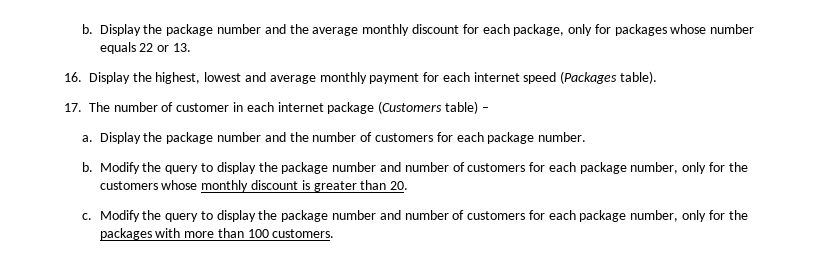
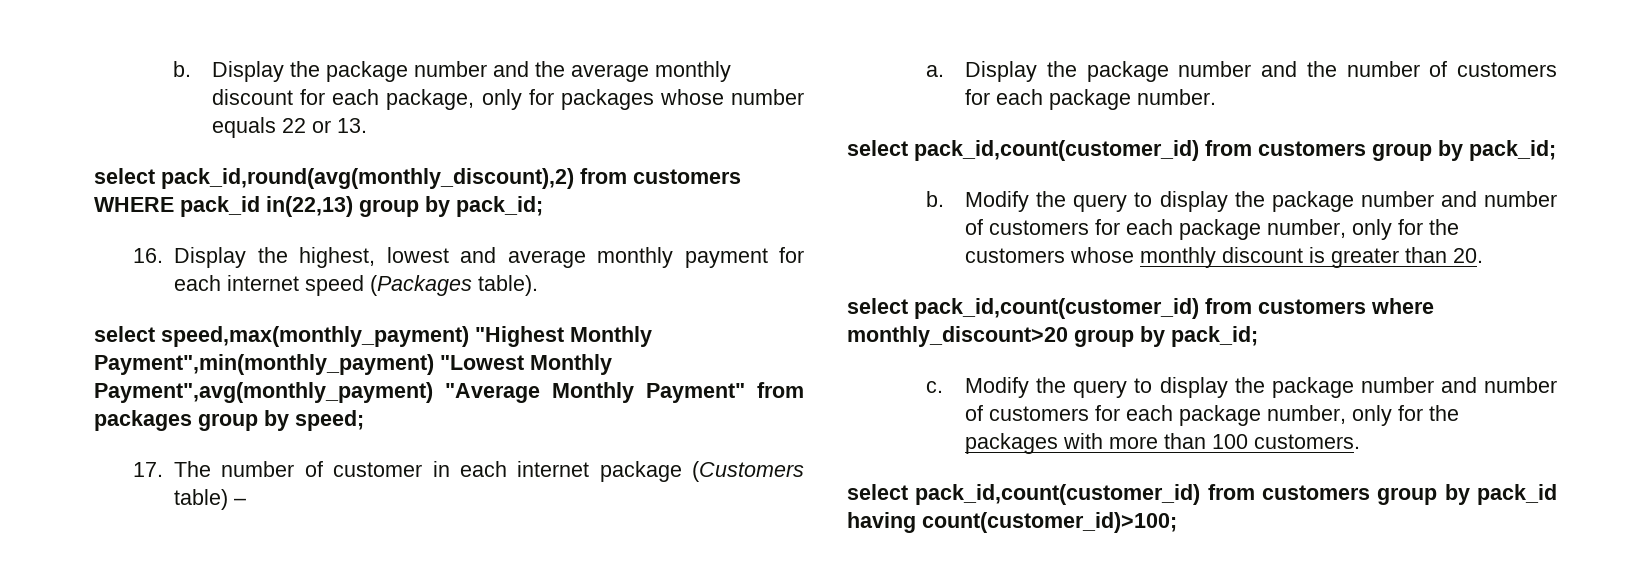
+ select pack_id,round(avg(monthly_discount),2) from customers WHERE pack_id in(22,13) group by pack_id;
+ select speed,max(monthly_payment) "Highest Monthly Payment",min(monthly_payment) "Lowest Monthly Payment",avg(monthly_payment) "Average Monthly Payment" from packages group by speed;
+ select pack_id,count(customer_id) from customers group by pack_id;
+ select pack_id,count(customer_id) from customers where monthly_discount>20 group by pack_id;
+ select pack_id,count(customer_id) from customers group by pack_id having count(customer_id)>100;

